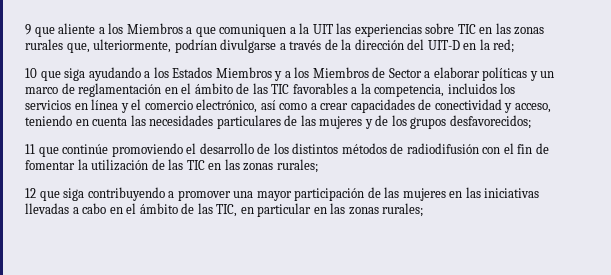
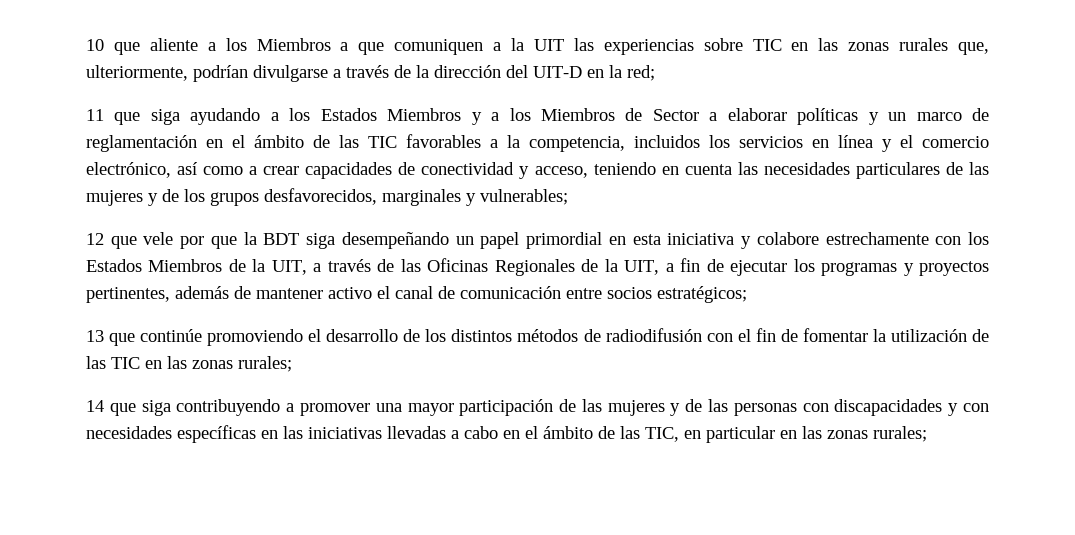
- 9 que aliente a los Miembros a que comuniquen a la UIT las experiencias sobre TIC en las zonas rurales que, ulteriormente, podrían divulgarse a través de la dirección del UIT-D en la red;
+ 10 que aliente a los Miembros a que comuniquen a la UIT las experiencias sobre TIC en las zonas rurales que, ulteriormente, podrían divulgarse a través de la dirección del UIT-D en la red;
- 10 que siga ayudando a los Estados Miembros y a los Miembros de Sector a elaborar políticas y un marco de reglamentación en el ámbito de las TIC favorables a la competencia, incluidos los servicios en línea y el comercio electrónico, así como a crear capacidades de conectividad y acceso, teniendo en cuenta las necesidades particulares de las mujeres y de los grupos desfavorecidos;
- 11 que continúe promoviendo el desarrollo de los distintos métodos de radiodifusión con el fin de fomentar la utilización de las TIC en las zonas rurales;
+ 11 que siga ayudando a los Estados Miembros y a los Miembros de Sector a elaborar políticas y un marco de reglamentación en el ámbito de las TIC favorables a la competencia, incluidos los servicios en línea y el comercio electrónico, así como a crear capacidades de conectividad y acceso, teniendo en cuenta las necesidades particulares de las mujeres y de los grupos desfavorecidos, marginales y vulnerables;
+ 12 que vele por que la BDT siga desempeñando un papel primordial en esta iniciativa y colabore estrechamente con los Estados Miembros de la UIT, a través de las Oficinas Regionales de la UIT, a fin de ejecutar los programas y proyectos pertinentes, además de mantener activo el canal de comunicación entre socios estratégicos;
+ 13 que continúe promoviendo el desarrollo de los distintos métodos de radiodifusión con el fin de fomentar la utilización de las TIC en las zonas rurales;
- 12 que siga contribuyendo a promover una mayor participación de las mujeres en las iniciativas llevadas a cabo en el ámbito de las TIC, en particular en las zonas rurales;
+ 14 que siga contribuyendo a promover una mayor participación de las mujeres y de las personas con discapacidades y con necesidades específicas en las iniciativas llevadas a cabo en el ámbito de las TIC, en particular en las zonas rurales;

